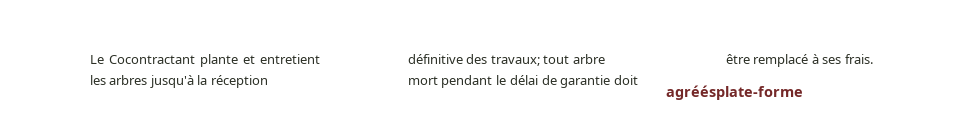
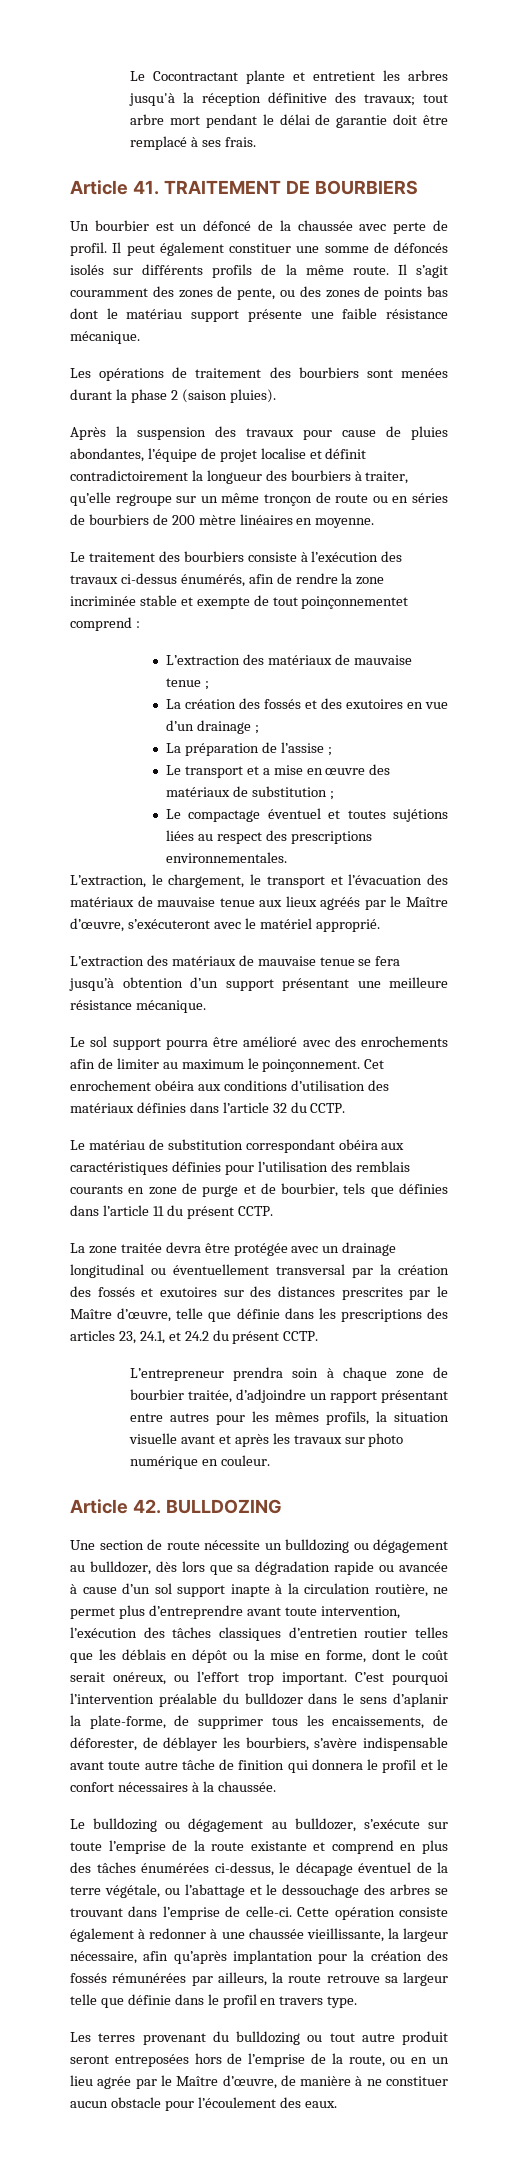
- agréésplate-forme
+ Article 41. TRAITEMENT DE BOURBIERS
+ Un bourbier est un défoncé de la chaussée avec perte de profil. Il peut également constituer une somme de défoncés isolés sur différents profils de la même route. Il s’agit couramment des zones de pente, ou des zones de points bas dont le matériau support présente une faible résistance mécanique.
+ Les opérations de traitement des bourbiers sont menées durant la phase 2 (saison pluies).
+ Après la suspension des travaux pour cause de pluies abondantes, l’équipe de projet localise et définit contradictoirement la longueur des bourbiers à traiter, qu’elle regroupe sur un même tronçon de route ou en séries de bourbiers de 200 mètre linéaires en moyenne.
+ Le traitement des bourbiers consiste à l’exécution des travaux ci-dessus énumérés, afin de rendre la zone incriminée stable et exempte de tout poinçonnementet comprend :
+ L’extraction des matériaux de mauvaise tenue ;
+ La création des fossés et des exutoires en vue d’un drainage ;
+ La préparation de l’assise ;
+ Le transport et a mise en œuvre des matériaux de substitution ;
+ Le compactage éventuel et toutes sujétions liées au respect des prescriptions environnementales.
+ L’extraction, le chargement, le transport et l’évacuation des matériaux de mauvaise tenue aux lieux agréés par le Maître d’œuvre, s’exécuteront avec le matériel approprié.
+ L’extraction des matériaux de mauvaise tenue se fera jusqu’à obtention d’un support présentant une meilleure résistance mécanique.
+ Le sol support pourra être amélioré avec des enrochements afin de limiter au maximum le poinçonnement. Cet enrochement obéira aux conditions d’utilisation des matériaux définies dans l’article 32 du CCTP.
+ Le matériau de substitution correspondant obéira aux caractéristiques définies pour l’utilisation des remblais courants en zone de purge et de bourbier, tels que définies dans l’article 11 du présent CCTP.
+ La zone traitée devra être protégée avec un drainage longitudinal ou éventuellement transversal par la création des fossés et exutoires sur des distances prescrites par le Maître d’œuvre, telle que définie dans les prescriptions des articles 23, 24.1, et 24.2 du présent CCTP.
+ L’entrepreneur prendra soin à chaque zone de bourbier traitée, d’adjoindre un rapport présentant entre autres pour les mêmes profils, la situation visuelle avant et après les travaux sur photo numérique en couleur.
+ Article 42. BULLDOZING
+ Une section de route nécessite un bulldozing ou dégagement au bulldozer, dès lors que sa dégradation rapide ou avancée à cause d’un sol support inapte à la circulation routière, ne permet plus d’entreprendre avant toute intervention, l’exécution des tâches classiques d’entretien routier telles que les déblais en dépôt ou la mise en forme, dont le coût serait onéreux, ou l’effort trop important. C’est pourquoi l’intervention préalable du bulldozer dans le sens d’aplanir la plate-forme, de supprimer tous les encaissements, de déforester, de déblayer les bourbiers, s’avère indispensable avant toute autre tâche de finition qui donnera le profil et le confort nécessaires à la chaussée.
+ Le bulldozing ou dégagement au bulldozer, s’exécute sur toute l’emprise de la route existante et comprend en plus des tâches énumérées ci-dessus, le décapage éventuel de la terre végétale, ou l’abattage et le dessouchage des arbres se trouvant dans l’emprise de celle-ci. Cette opération consiste également à redonner à une chaussée vieillissante, la largeur nécessaire, afin qu’après implantation pour la création des fossés rémunérées par ailleurs, la route retrouve sa largeur telle que définie dans le profil en travers type.
+ Les terres provenant du bulldozing ou tout autre produit seront entreposées hors de l’emprise de la route, ou en un lieu agrée par le Maître d’œuvre, de manière à ne constituer aucun obstacle pour l’écoulement des eaux.

